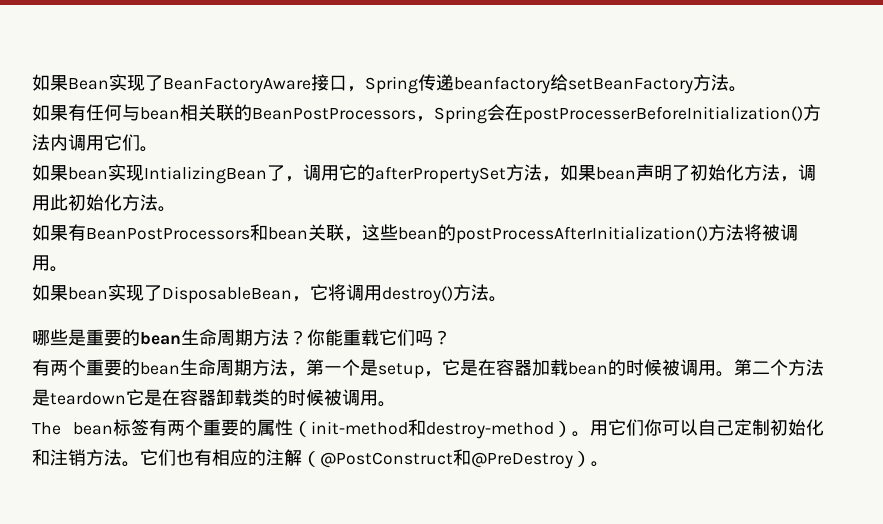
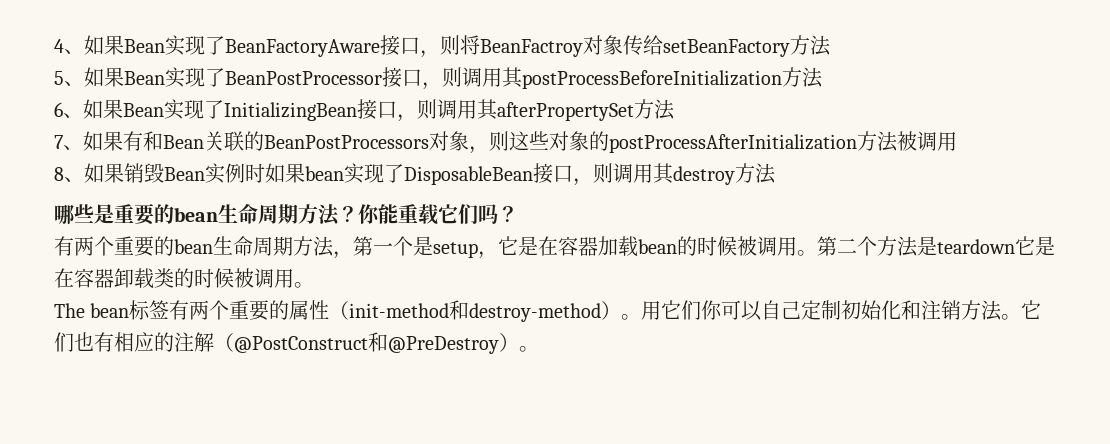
- 如果Bean实现了BeanFactoryAware接口，Spring传递beanfactory给setBeanFactory方法。
- 如果有任何与bean相关联的BeanPostProcessors，Spring会在postProcesserBeforeInitialization()方法内调用它们。
- 如果bean实现IntializingBean了，调用它的afterPropertySet方法，如果bean声明了初始化方法，调用此初始化方法。
- 如果有BeanPostProcessors和bean关联，这些bean的postProcessAfterInitialization()方法将被调用。
- 如果bean实现了DisposableBean，它将调用destroy()方法。
+ 4、如果Bean实现了BeanFactoryAware接口，则将BeanFactroy对象传给setBeanFactory方法
+ 5、如果Bean实现了BeanPostProcessor接口，则调用其postProcessBeforeInitialization方法
+ 6、如果Bean实现了InitializingBean接口，则调用其afterPropertySet方法
+ 7、如果有和Bean关联的BeanPostProcessors对象，则这些对象的postProcessAfterInitialization方法被调用
+ 8、如果销毁Bean实例时如果bean实现了DisposableBean接口，则调用其destroy方法

